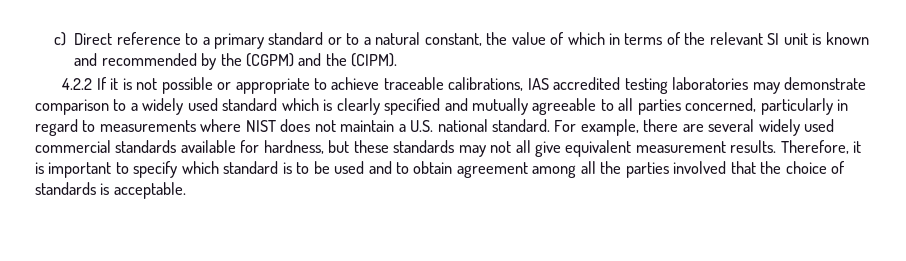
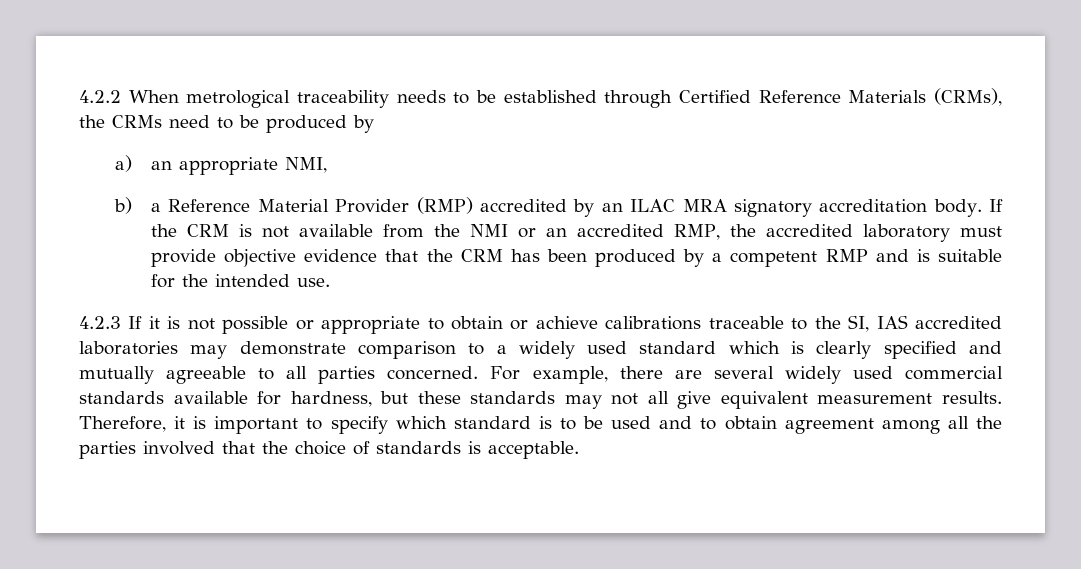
- c) Direct reference to a primary standard or to a natural constant, the value of which in terms of the relevant SI unit is known and recommended by the (CGPM) and the (CIPM).
- 4.2.2 If it is not possible or appropriate to achieve traceable calibrations, IAS accredited testing laboratories may demonstrate comparison to a widely used standard which is clearly specified and mutually agreeable to all parties concerned, particularly in regard to measurements where NIST does not maintain a U.S. national standard.
+ 4.2.2 When metrological traceability needs to be established through Certified Reference Materials (CRMs), the CRMs need to be produced by
+ a) an appropriate NMI,
+ b) a Reference Material Provider (RMP) accredited by an ILAC MRA signatory accreditation body. If the CRM is not available from the NMI or an accredited RMP, the accredited laboratory must provide objective evidence that the CRM has been produced by a competent RMP and is suitable for the intended use.
+ 4.2.3 If it is not possible or appropriate to obtain or achieve calibrations traceable to the SI, IAS accredited laboratories may demonstrate comparison to a widely used standard which is clearly specified and mutually agreeable to all parties concerned.

